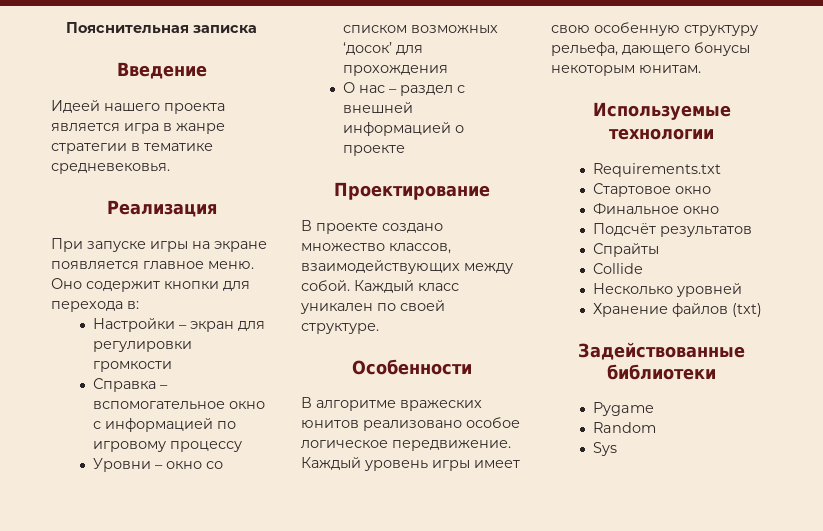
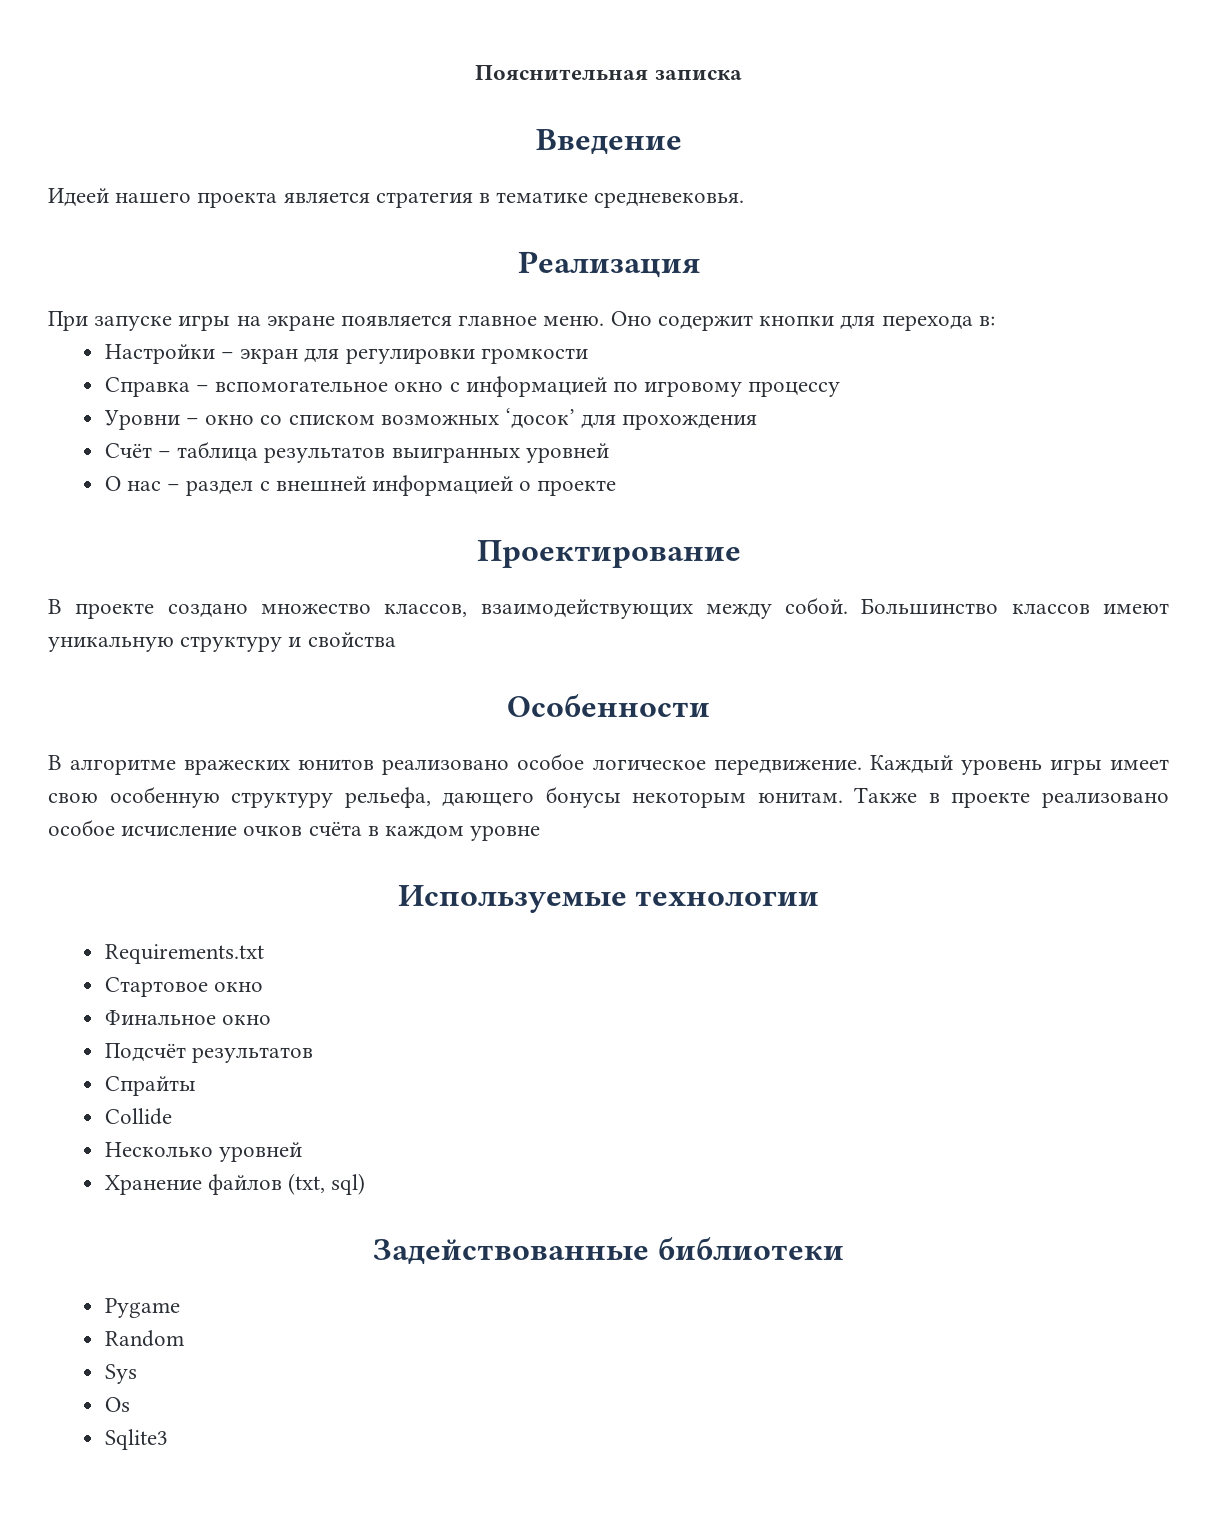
- Идеей нашего проекта является игра в жанре стратегии в тематике средневековья.
+ Идеей нашего проекта является стратегия в тематике средневековья.
+ Счёт – таблица результатов выигранных уровней
- Каждый класс уникален по своей структуре.
+ Большинство классов имеют уникальную структуру и свойства
+ Также в проекте реализовано особое исчисление очков счёта в каждом уровне
- Хранение файлов (txt)
+ Хранение файлов (txt, sql)
+ Os
+ Sqlite3

